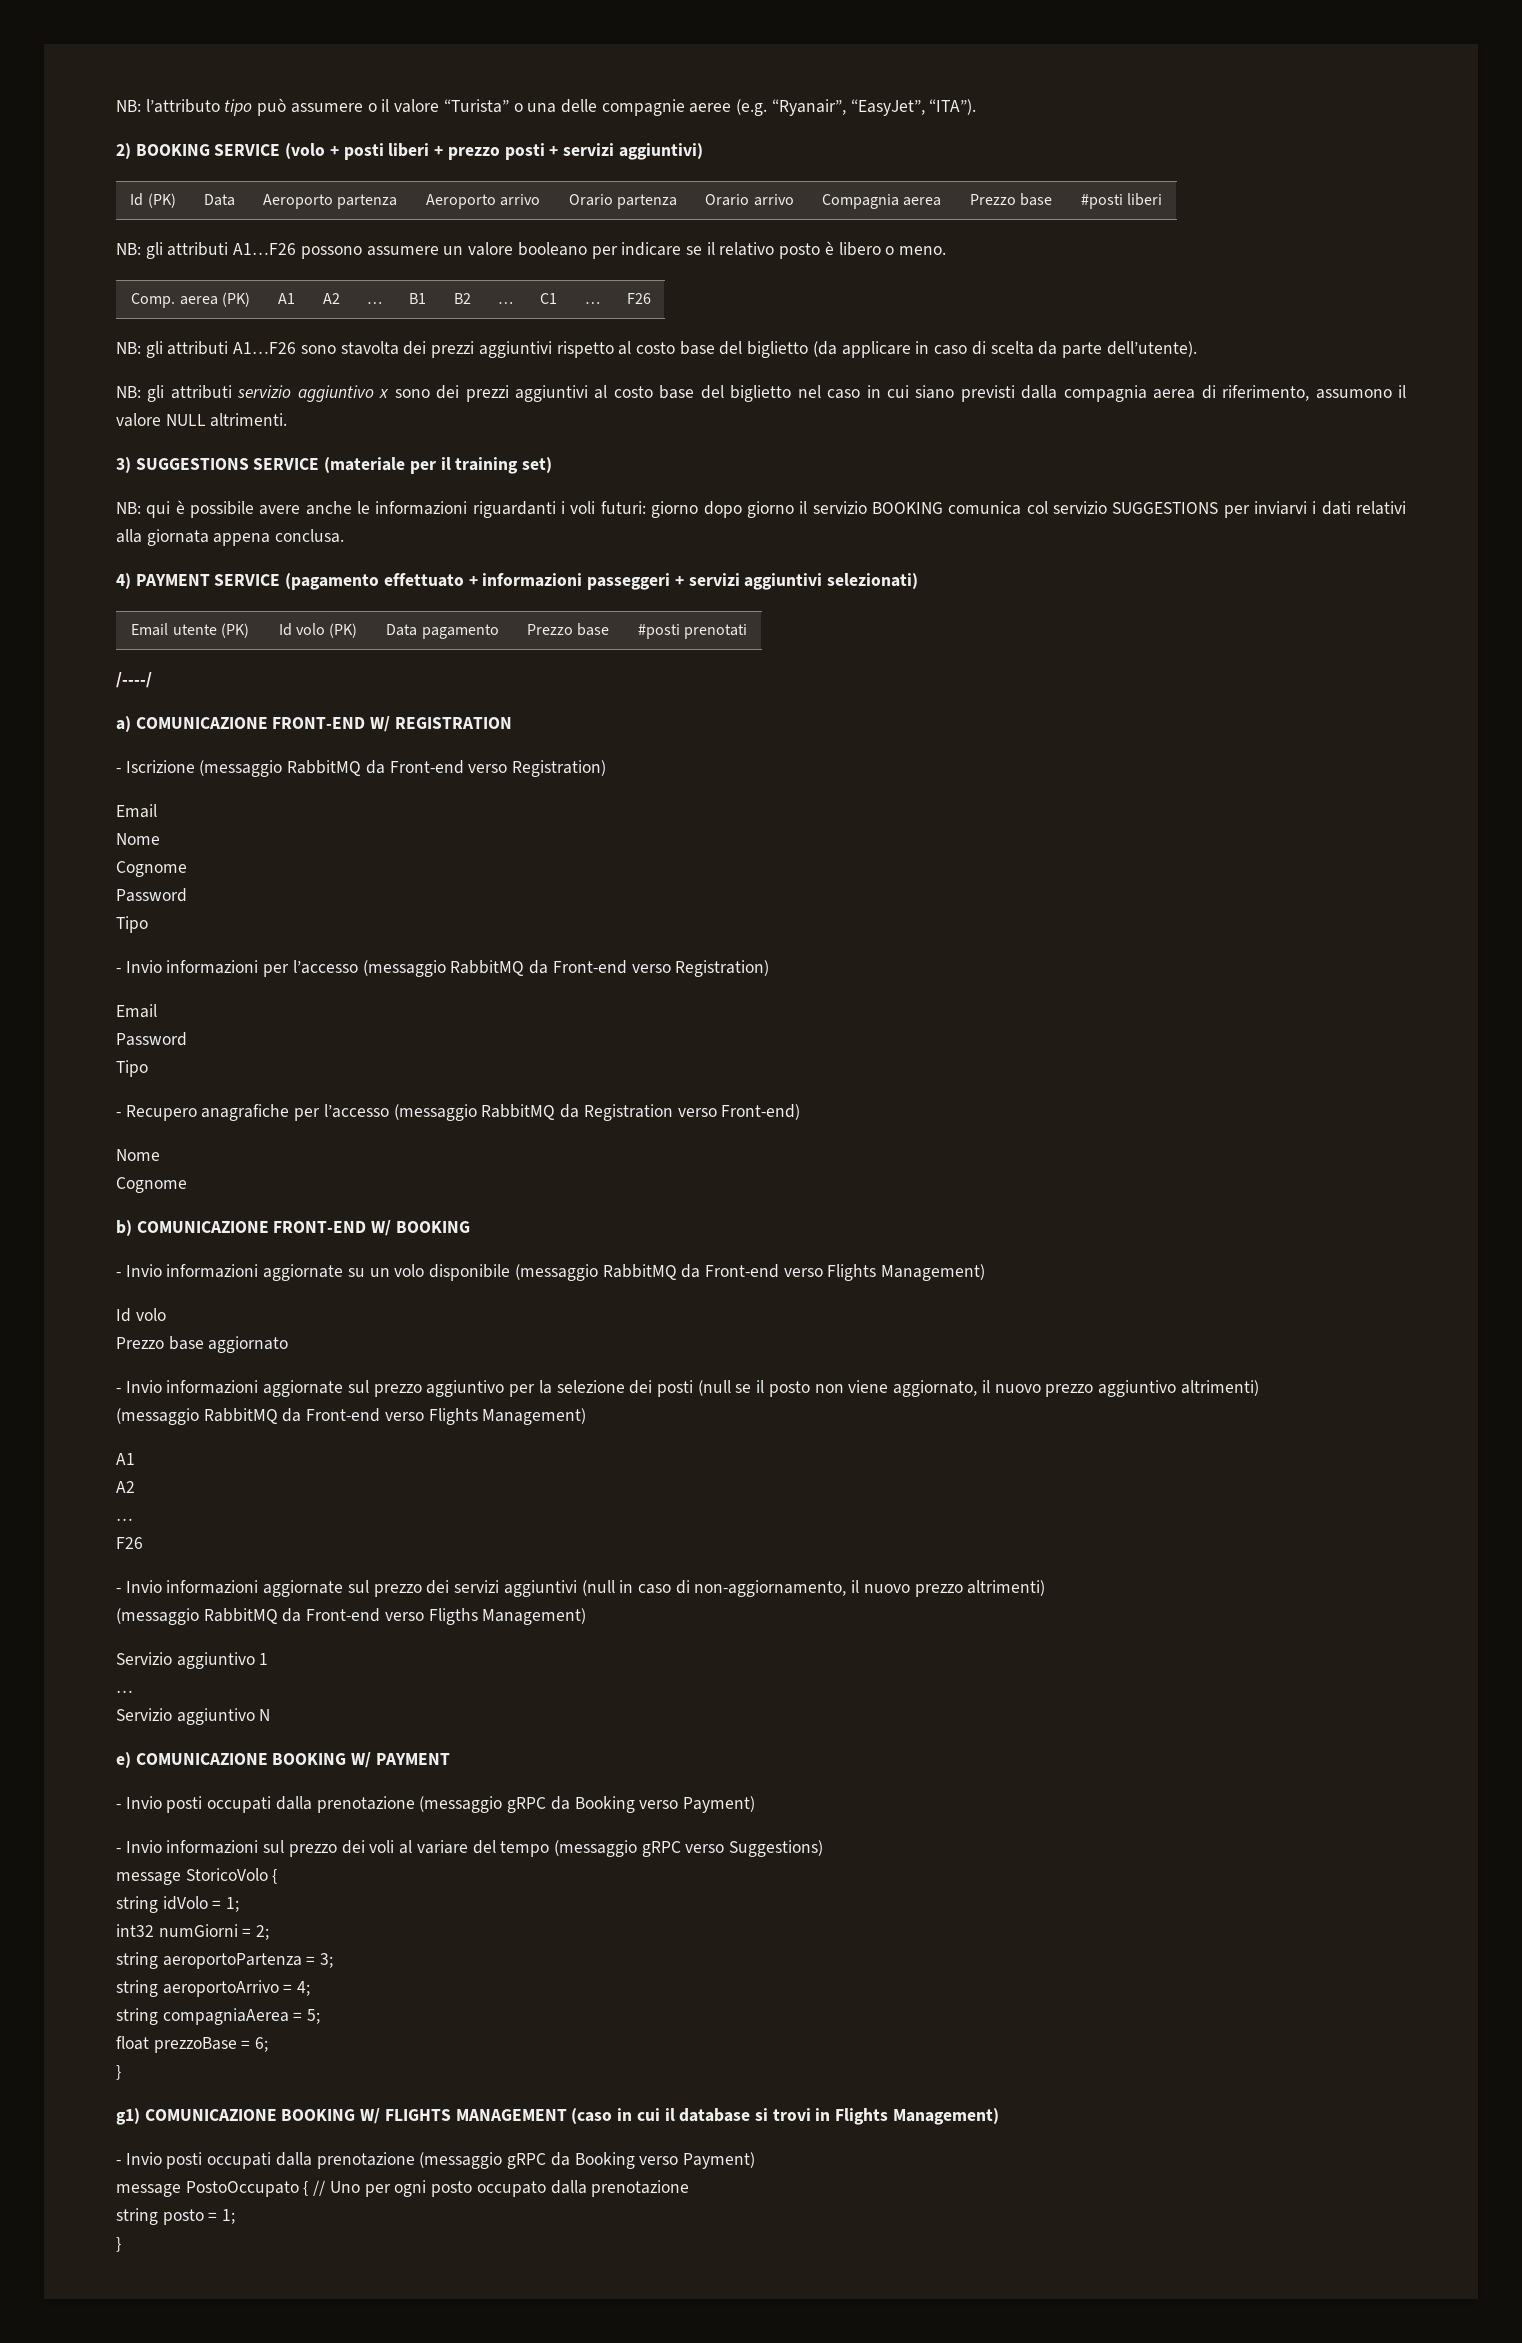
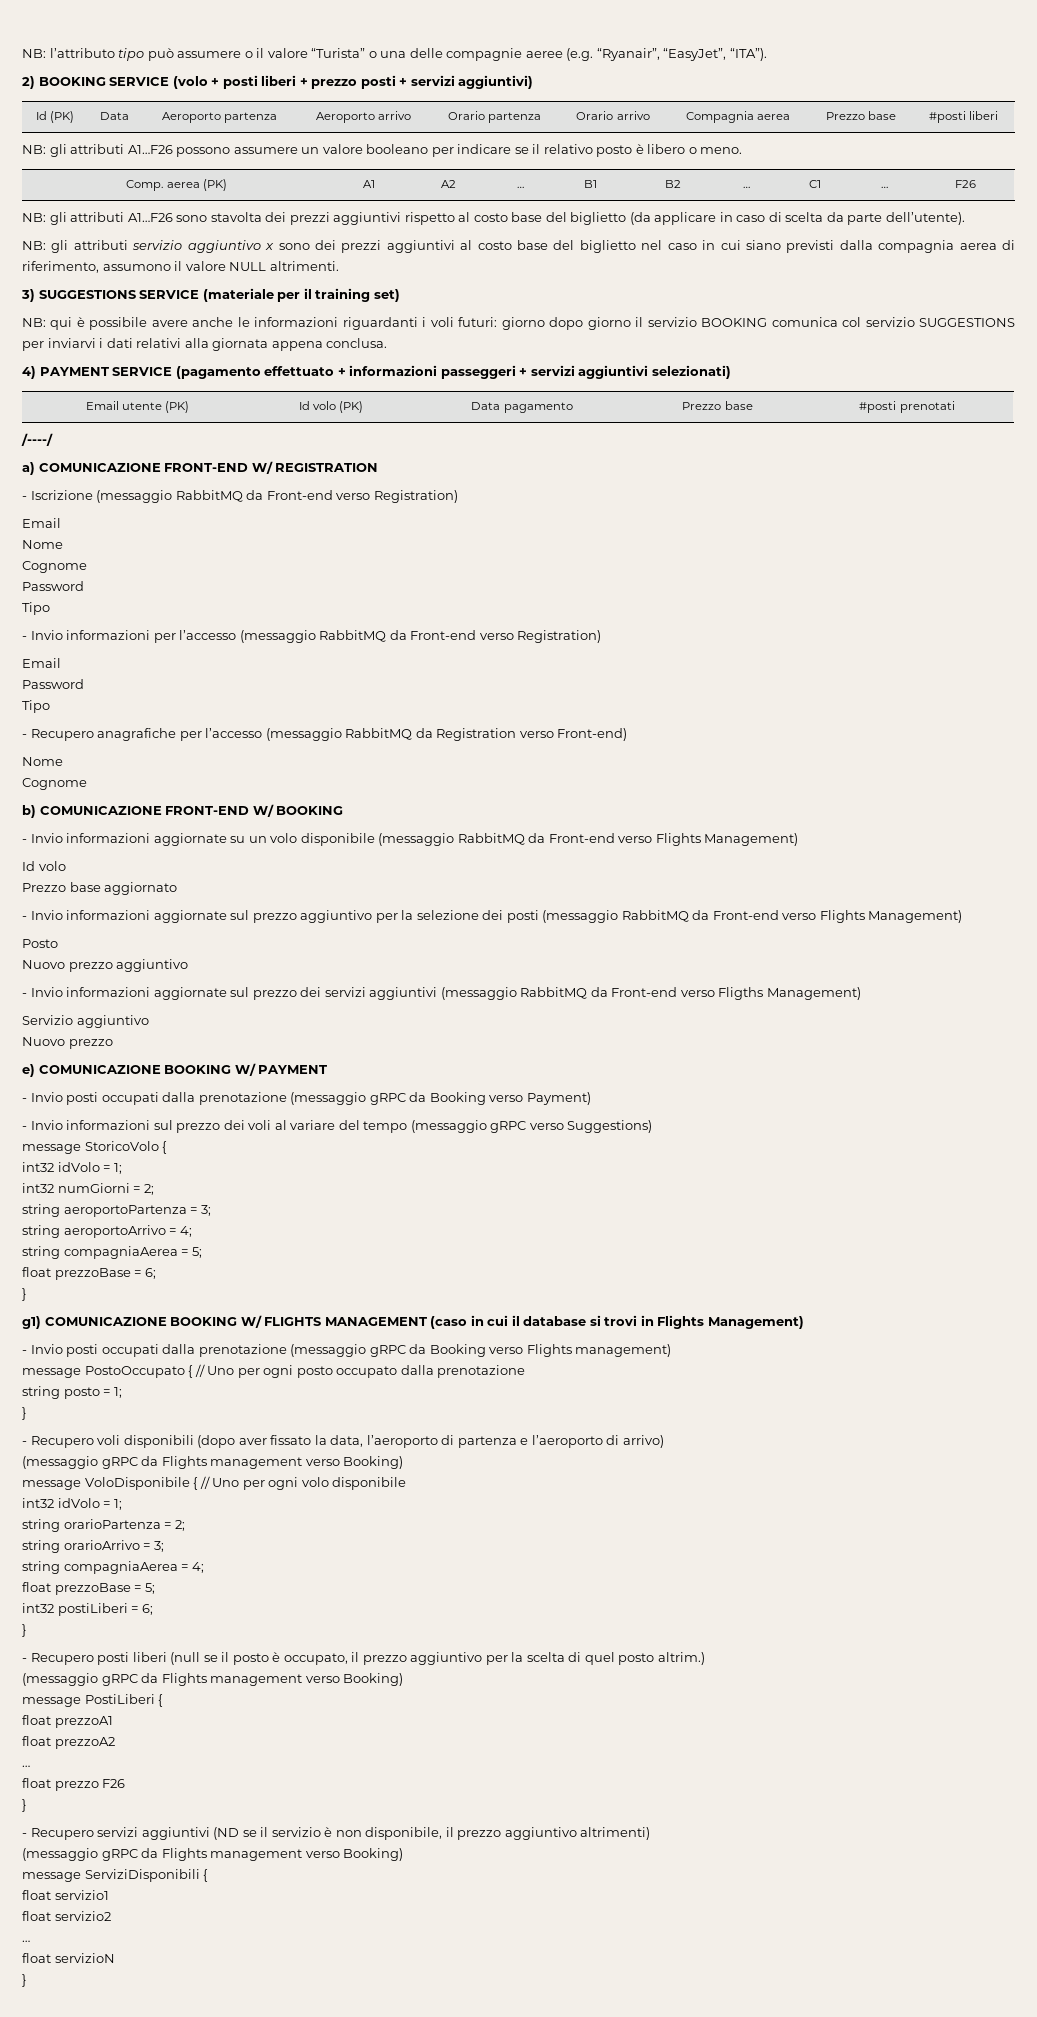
- - Invio informazioni aggiornate sul prezzo aggiuntivo per la selezione dei posti (null se il posto non viene aggiornato, il nuovo prezzo aggiuntivo altrimenti)
- (messaggio RabbitMQ da Front-end verso Flights Management)
- A1
- A2
- …
- F26
+ - Invio informazioni aggiornate sul prezzo aggiuntivo per la selezione dei posti (messaggio RabbitMQ da Front-end verso Flights Management)
+ Posto
+ Nuovo prezzo aggiuntivo
- - Invio informazioni aggiornate sul prezzo dei servizi aggiuntivi (null in caso di non-aggiornamento, il nuovo prezzo altrimenti)
- (messaggio RabbitMQ da Front-end verso Fligths Management)
+ - Invio informazioni aggiornate sul prezzo dei servizi aggiuntivi (messaggio RabbitMQ da Front-end verso Fligths Management)
- Servizio aggiuntivo 1
- …
- Servizio aggiuntivo N
+ Servizio aggiuntivo
+ Nuovo prezzo
  message StoricoVolo {
- string idVolo = 1;
+ int32 idVolo = 1;
  g1) COMUNICAZIONE BOOKING W/ FLIGHTS MANAGEMENT (caso in cui il database si trovi in Flights Management)
- - Invio posti occupati dalla prenotazione (messaggio gRPC da Booking verso Payment)
+ - Invio posti occupati dalla prenotazione (messaggio gRPC da Booking verso Flights management)
+ - Recupero voli disponibili (dopo aver fissato la data, l’aeroporto di partenza e l’aeroporto di arrivo)
+ (messaggio gRPC da Flights management verso Booking)
+ message VoloDisponibile { // Uno per ogni volo disponibile
+ int32 idVolo = 1;
+ string orarioPartenza = 2;
+ string orarioArrivo = 3;
+ string compagniaAerea = 4;
+ float prezzoBase = 5;
+ int32 postiLiberi = 6;
+ }
+ - Recupero posti liberi (null se il posto è occupato, il prezzo aggiuntivo per la scelta di quel posto altrim.)
+ (messaggio gRPC da Flights management verso Booking)
+ message PostiLiberi {
+ float prezzoA1
+ float prezzoA2
+ …
+ float prezzo F26
+ }
+ - Recupero servizi aggiuntivi (ND se il servizio è non disponibile, il prezzo aggiuntivo altrimenti)
+ (messaggio gRPC da Flights management verso Booking)
+ message ServiziDisponibili {
+ float servizio1
+ float servizio2
+ …
+ float servizioN
+ }

